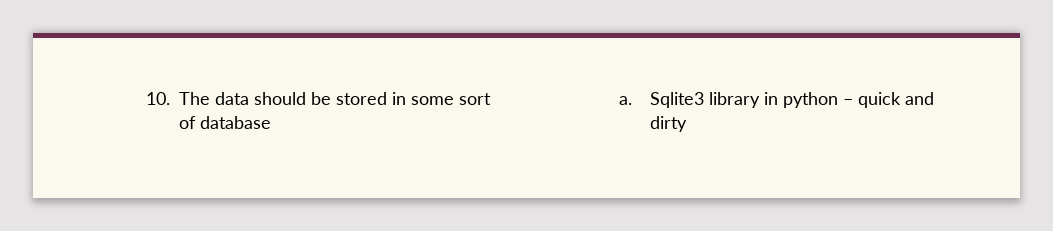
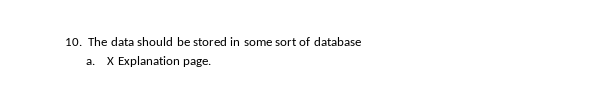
- Sqlite3 library in python – quick and dirty
+ X Explanation page.

